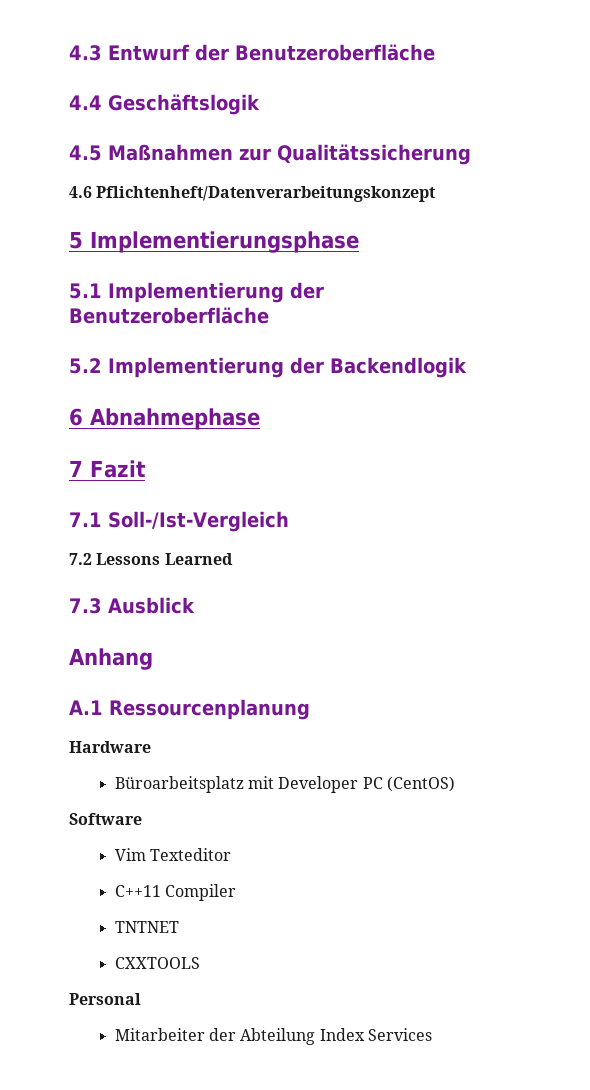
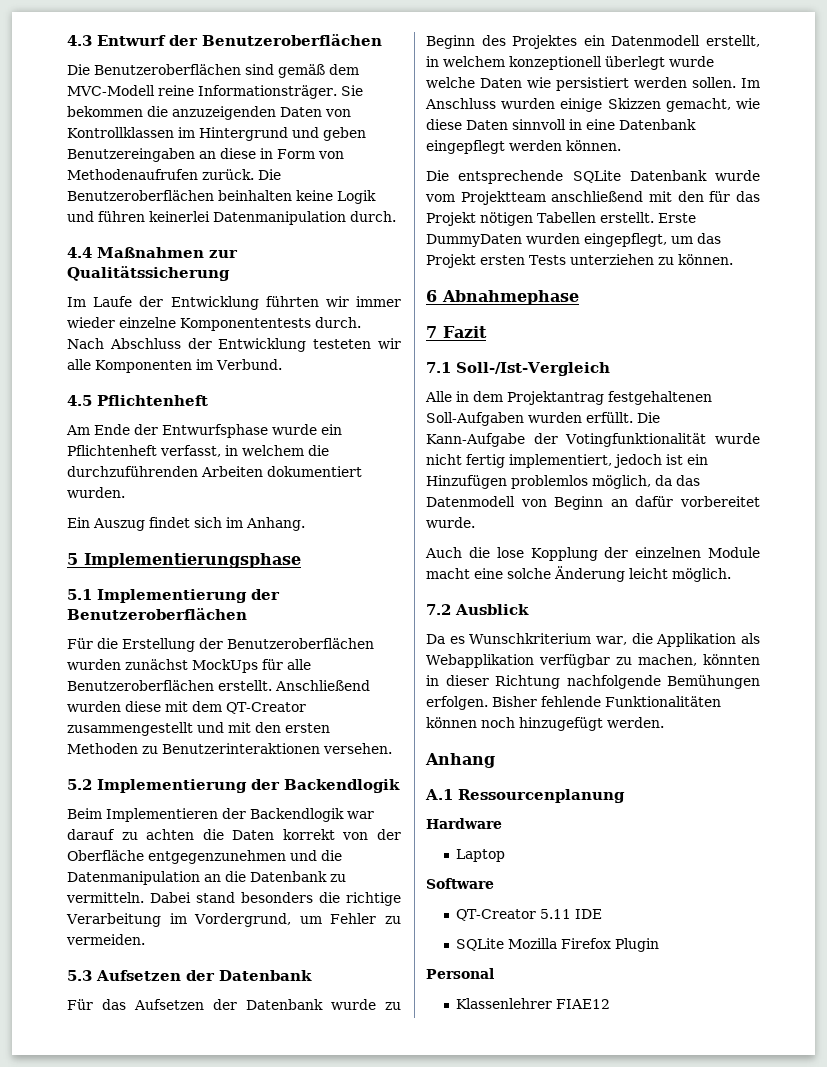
- 4.3 Entwurf der Benutzeroberfläche
+ 4.3 Entwurf der Benutzeroberflächen
+ Die Benutzeroberflächen sind gemäß dem MVC-Modell reine Informationsträger. Sie bekommen die anzuzeigenden Daten von Kontrollklassen im Hintergrund und geben Benutzereingaben an diese in Form von Methodenaufrufen zurück. Die Benutzeroberflächen beinhalten keine Logik und führen keinerlei Datenmanipulation durch.
- 4.4 Geschäftslogik
- 4.5 Maßnahmen zur Qualitätssicherung
+ 4.4 Maßnahmen zur Qualitätssicherung
- 4.6 Pflichtenheft/Datenverarbeitungskonzept
+ Im Laufe der Entwicklung führten wir immer wieder einzelne Komponententests durch. Nach Abschluss der Entwicklung testeten wir alle Komponenten im Verbund.
+ 4.5 Pflichtenheft
+ Am Ende der Entwurfsphase wurde ein Pflichtenheft verfasst, in welchem die durchzuführenden Arbeiten dokumentiert wurden.
+ Ein Auszug findet sich im Anhang.
- 5.1 Implementierung der Benutzeroberfläche
+ 5.1 Implementierung der Benutzeroberflächen
+ Für die Erstellung der Benutzeroberflächen wurden zunächst MockUps für alle Benutzeroberflächen erstellt. Anschließend wurden diese mit dem QT-Creator zusammengestellt und mit den ersten Methoden zu Benutzerinteraktionen versehen.
  5.2 Implementierung der Backendlogik
+ Beim Implementieren der Backendlogik war darauf zu achten die Daten korrekt von der Oberfläche entgegenzunehmen und die Datenmanipulation an die Datenbank zu vermitteln. Dabei stand besonders die richtige Verarbeitung im Vordergrund, um Fehler zu vermeiden.
+ 5.3 Aufsetzen der Datenbank
+ Für das Aufsetzen der Datenbank wurde zu Beginn des Projektes ein Datenmodell erstellt, in welchem konzeptionell überlegt wurde welche Daten wie persistiert werden sollen. Im Anschluss wurden einige Skizzen gemacht, wie diese Daten sinnvoll in eine Datenbank eingepflegt werden können.
+ Die entsprechende SQLite Datenbank wurde vom Projektteam anschließend mit den für das Projekt nötigen Tabellen erstellt. Erste DummyDaten wurden eingepflegt, um das Projekt ersten Tests unterziehen zu können.
- 7.2 Lessons Learned
- 7.3 Ausblick
+ Alle in dem Projektantrag festgehaltenen Soll-Aufgaben wurden erfüllt. Die Kann-Aufgabe der Votingfunktionalität wurde nicht fertig implementiert, jedoch ist ein Hinzufügen problemlos möglich, da das Datenmodell von Beginn an dafür vorbereitet wurde.
+ Auch die lose Kopplung der einzelnen Module macht eine solche Änderung leicht möglich.
+ 7.2 Ausblick
+ Da es Wunschkriterium war, die Applikation als Webapplikation verfügbar zu machen, könnten in dieser Richtung nachfolgende Bemühungen erfolgen. Bisher fehlende Funktionalitäten können noch hinzugefügt werden.
  Anhang
  A.1 Ressourcenplanung
  Hardware
- Büroarbeitsplatz mit Developer PC (CentOS)
+ Laptop
  Software
- Vim Texteditor
- C++11 Compiler
- TNTNET
- CXXTOOLS
+ QT-Creator 5.11 IDE
+ SQLite Mozilla Firefox Plugin
  Personal
- Mitarbeiter der Abteilung Index Services
+ Klassenlehrer FIAE12

